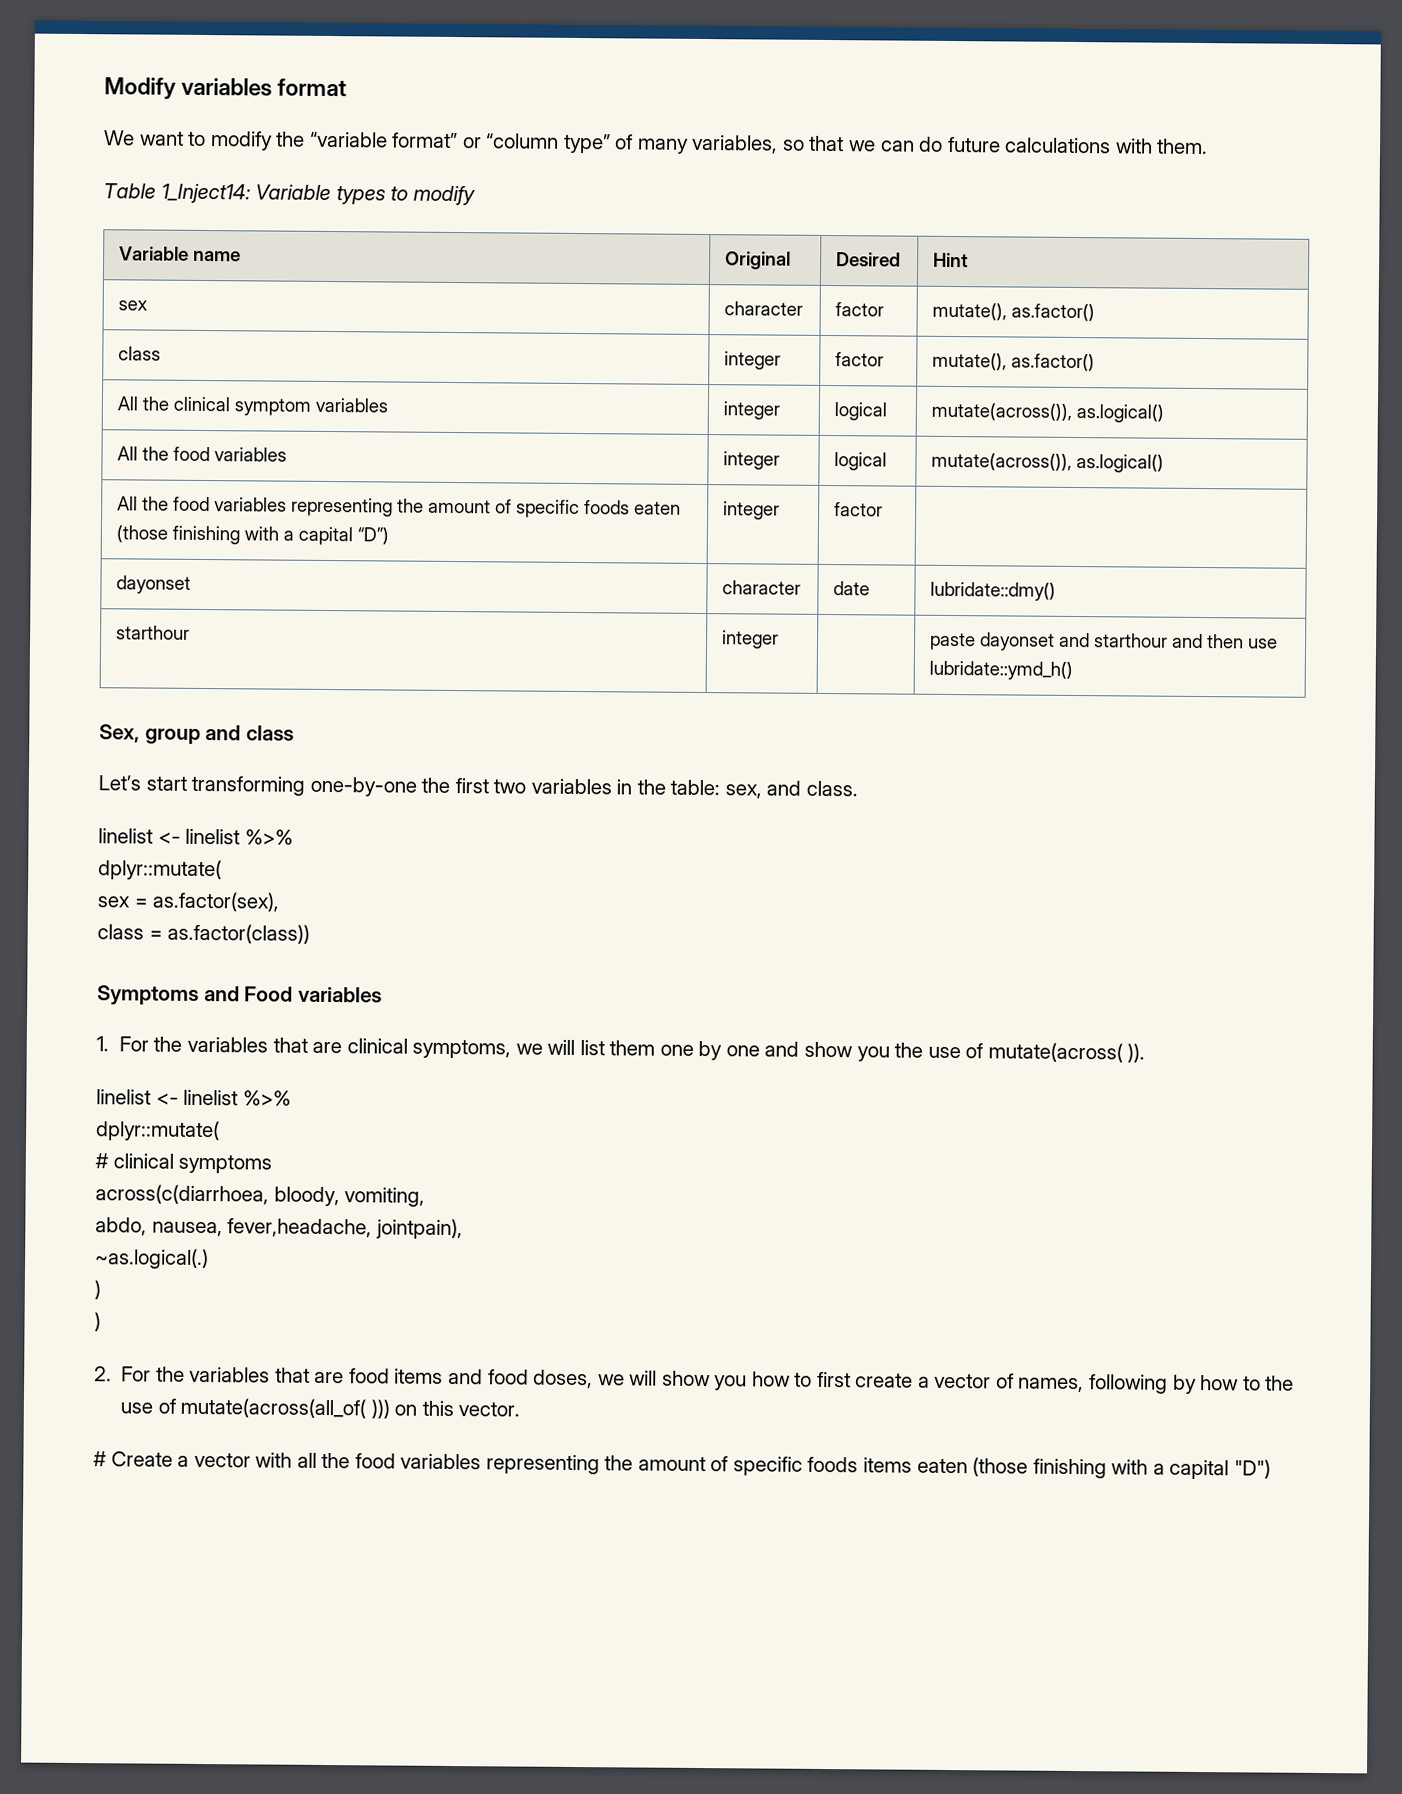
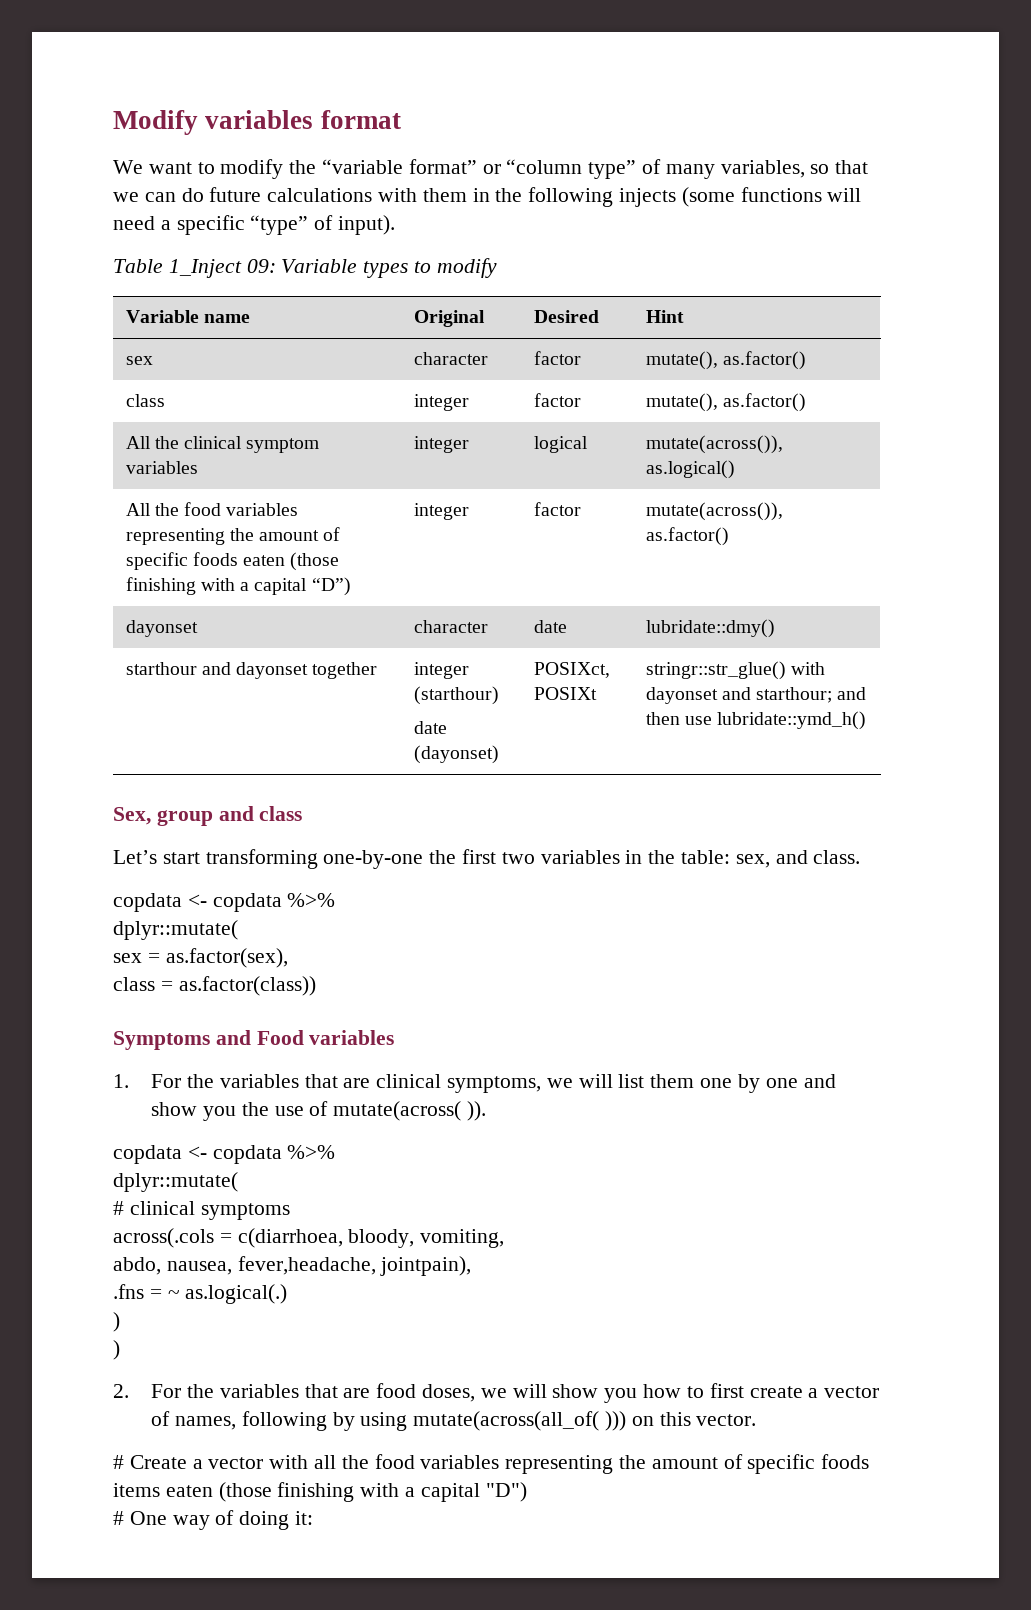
- We want to modify the “variable format” or “column type” of many variables, so that we can do future calculations with them.
+ We want to modify the “variable format” or “column type” of many variables, so that we can do future calculations with them in the following injects (some functions will need a specific “type” of input).
- Table 1_Inject14: Variable types to modify
+ Table 1_Inject 09: Variable types to modify
- All the food variables | integer | logical | mutate(across()), as.logical()
- All the food variables representing the amount of specific foods eaten (those finishing with a capital “D”) | integer | factor |
+ All the food variables representing the amount of specific foods eaten (those finishing with a capital “D”) | integer | factor | mutate(across()), as.factor()
- starthour | integer | | paste dayonset and starthour and then use lubridate::ymd_h()
+ starthour and dayonset together | integer (starthour)
+ date (dayonset) | POSIXct, POSIXt | stringr::str_glue() with dayonset and starthour; and then use lubridate::ymd_h()
  Let’s start transforming one-by-one the first two variables in the table: sex, and class.
- linelist <- linelist %>%
+ copdata <- copdata %>%
  1. For the variables that are clinical symptoms, we will list them one by one and show you the use of mutate(across( )).
- linelist <- linelist %>%
+ copdata <- copdata %>%
- across(c(diarrhoea, bloody, vomiting,
+ across(.cols = c(diarrhoea, bloody, vomiting,
- ~as.logical(.)
+ .fns = ~ as.logical(.)
- 2. For the variables that are food items and food doses, we will show you how to first create a vector of names, following by how to the use of mutate(across(all_of( ))) on this vector.
+ 2. For the variables that are food doses, we will show you how to first create a vector of names, following by using mutate(across(all_of( ))) on this vector.
+ # One way of doing it:

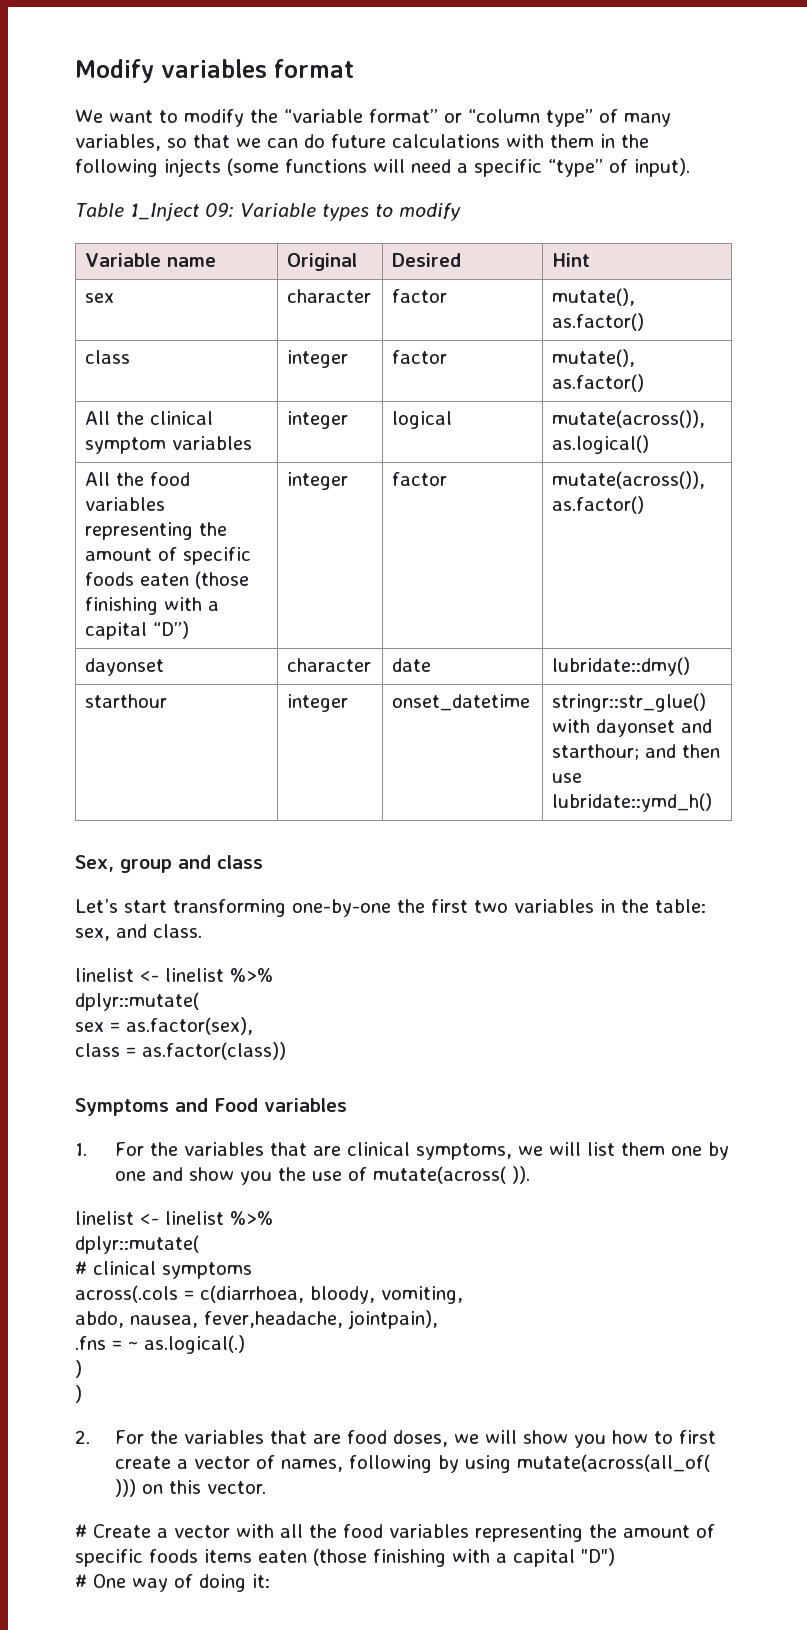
- starthour and dayonset together | integer (starthour)
- date (dayonset) | POSIXct, POSIXt | stringr::str_glue() with dayonset and starthour; and then use lubridate::ymd_h()
+ starthour | integer | onset_datetime | stringr::str_glue() with dayonset and starthour; and then use lubridate::ymd_h()
  Let’s start transforming one-by-one the first two variables in the table: sex, and class.
- copdata <- copdata %>%
+ linelist <- linelist %>%
  1. For the variables that are clinical symptoms, we will list them one by one and show you the use of mutate(across( )).
- copdata <- copdata %>%
+ linelist <- linelist %>%

